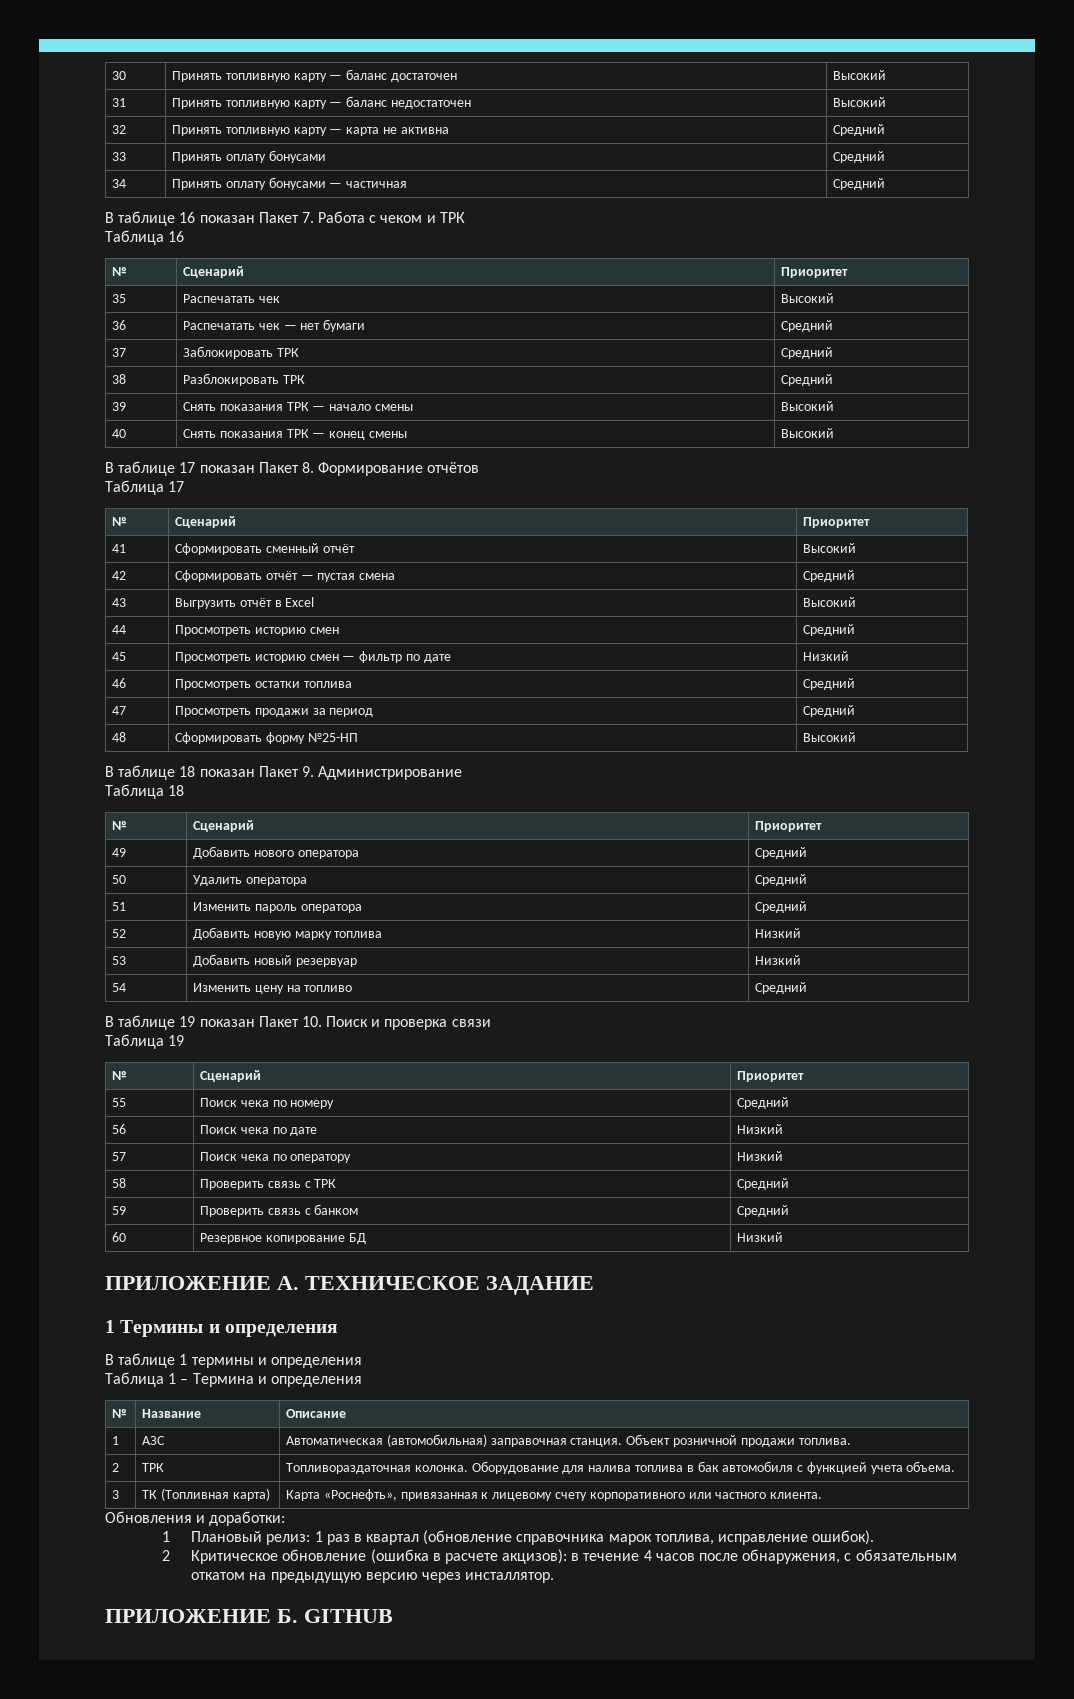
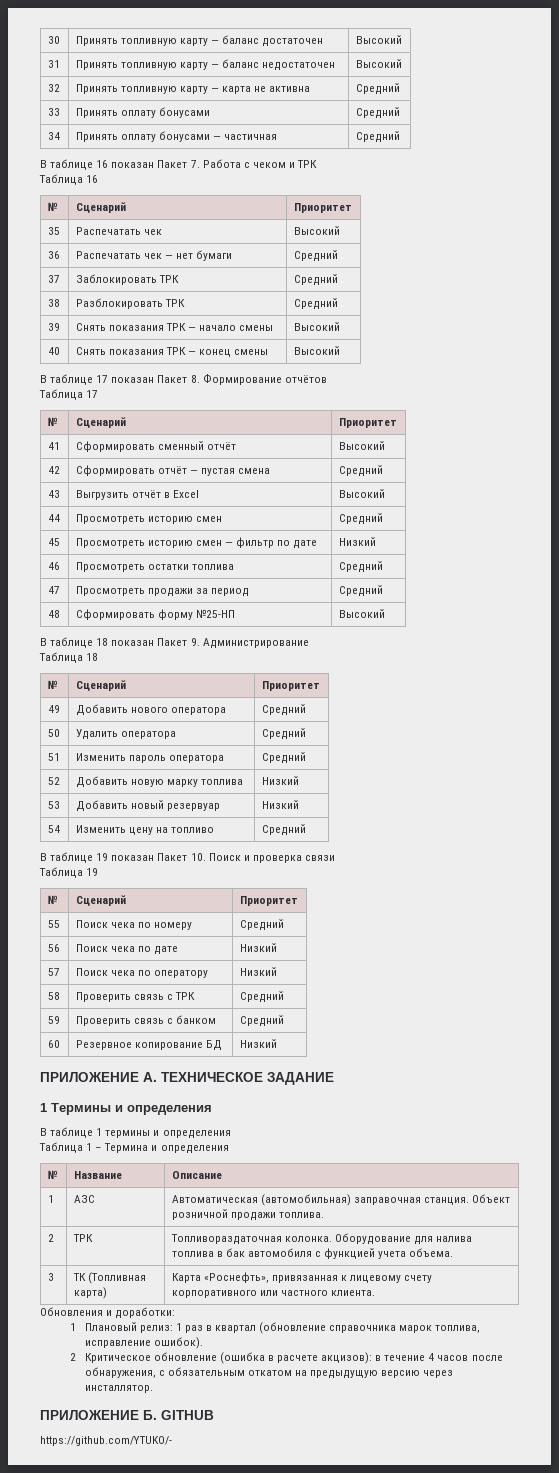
+ https://github.com/YTUKO/-

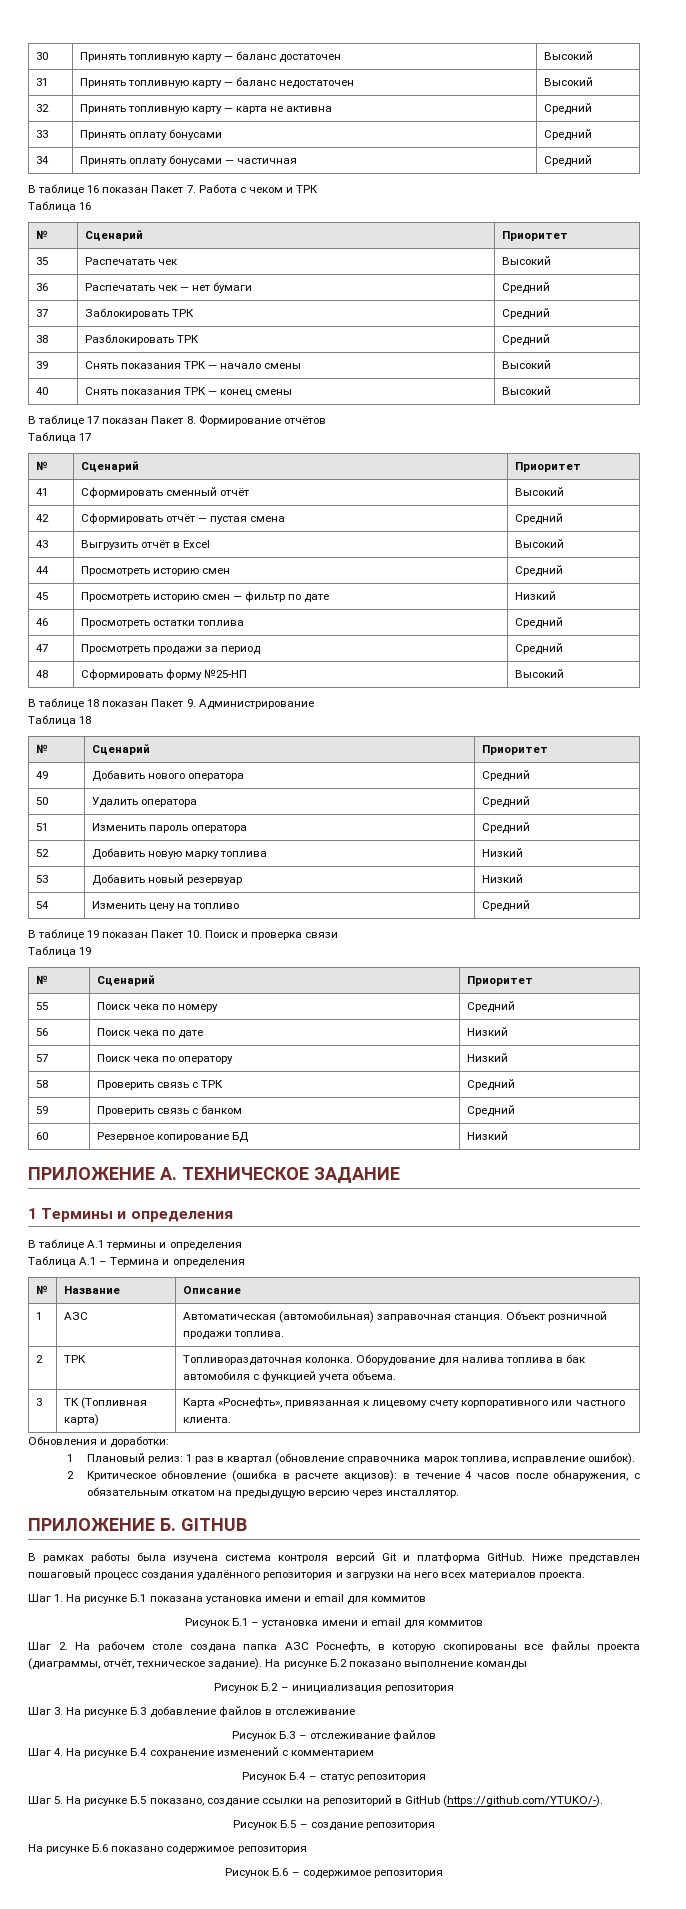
- В таблице 1 термины и определения
+ В таблице А.1 термины и определения
- Таблица 1 – Термина и определения
+ Таблица А.1 – Термина и определения
- https://github.com/YTUKO/-
+ В рамках работы была изучена система контроля версий Git и платформа GitHub. Ниже представлен пошаговый процесс создания удалённого репозитория и загрузки на него всех материалов проекта.
+ Шаг 1. На рисунке Б.1 показана установка имени и email для коммитов
+ Рисунок Б.1 – установка имени и email для коммитов
+ Шаг 2. На рабочем столе создана папка АЗС Роснефть, в которую скопированы все файлы проекта (диаграммы, отчёт, техническое задание). На рисунке Б.2 показано выполнение команды
+ Рисунок Б.2 – инициализация репозитория
+ Шаг 3. На рисунке Б.3 добавление файлов в отслеживание
+ Рисунок Б.3 – отслеживание файлов
+ Шаг 4. На рисунке Б.4 сохранение изменений с комментарием
+ Рисунок Б.4 – статус репозитория
+ Шаг 5. На рисунке Б.5 показано, создание ссылки на репозиторий в GitHub (https://github.com/YTUKO/-).
+ Рисунок Б.5 – создание репозитория
+ На рисунке Б.6 показано содержимое репозитория
+ Рисунок Б.6 – содержимое репозитория

